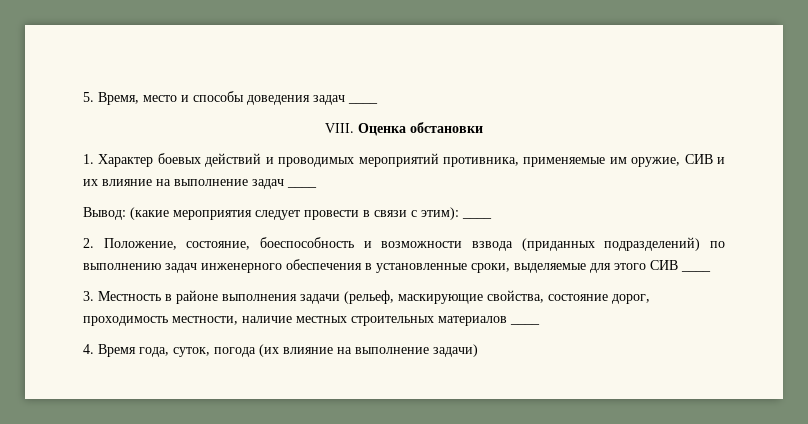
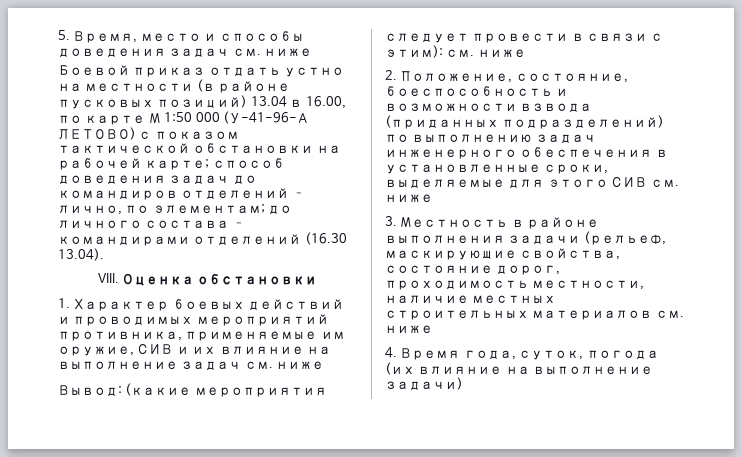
- 5. Время, место и способы доведения задач ____
+ 5. Время, место и способы доведения задач см. ниже
+ Боевой приказ отдать устно на местности (в районе пусковых позиций) 13.04 в 16.00, по карте М 1:50 000 (У-41-96-А ЛЕТОВО) с показом тактической обстановки на рабочей карте; способ доведения задач до командиров отделений – лично, по элементам; до личного состава – командирами отделений (16.30 13.04).
- 1. Характер боевых действий и проводимых мероприятий противника, применяемые им оружие, СИВ и их влияние на выполнение задач ____
+ 1. Характер боевых действий и проводимых мероприятий противника, применяемые им оружие, СИВ и их влияние на выполнение задач см. ниже
- Вывод: (какие мероприятия следует провести в связи с этим): ____
+ Вывод: (какие мероприятия следует провести в связи с этим): см. ниже
- 2. Положение, состояние, боеспособность и возможности взвода (приданных подразделений) по выполнению задач инженерного обеспечения в установленные сроки, выделяемые для этого СИВ ____
+ 2. Положение, состояние, боеспособность и возможности взвода (приданных подразделений) по выполнению задач инженерного обеспечения в установленные сроки, выделяемые для этого СИВ см. ниже
- 3. Местность в районе выполнения задачи (рельеф, маскирующие свойства, состояние дорог, проходимость местности, наличие местных строительных материалов ____
+ 3. Местность в районе выполнения задачи (рельеф, маскирующие свойства, состояние дорог, проходимость местности, наличие местных строительных материалов см. ниже

